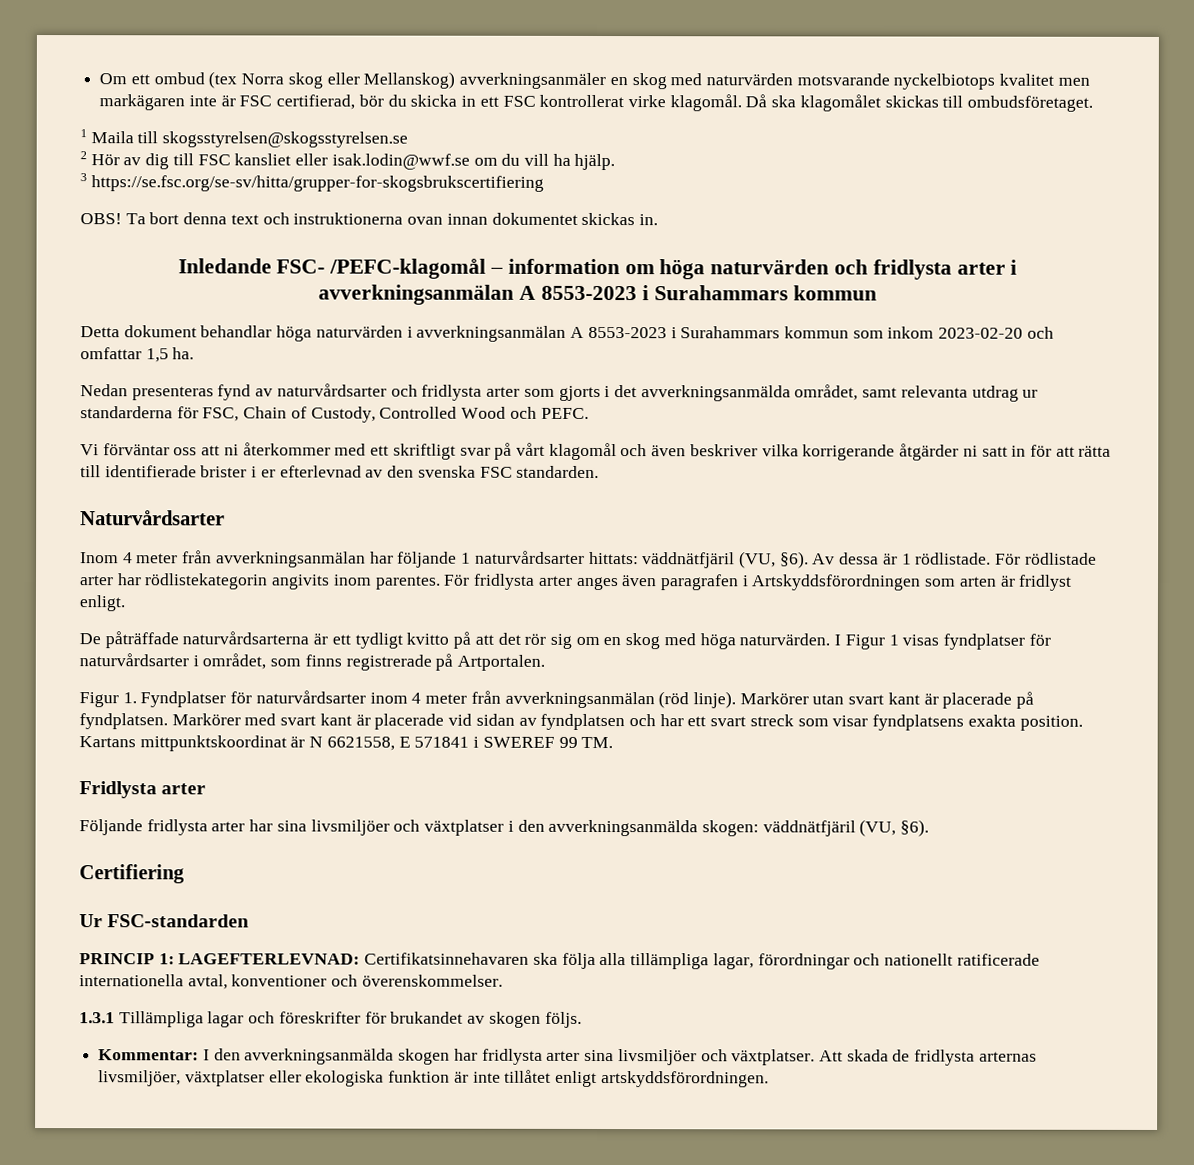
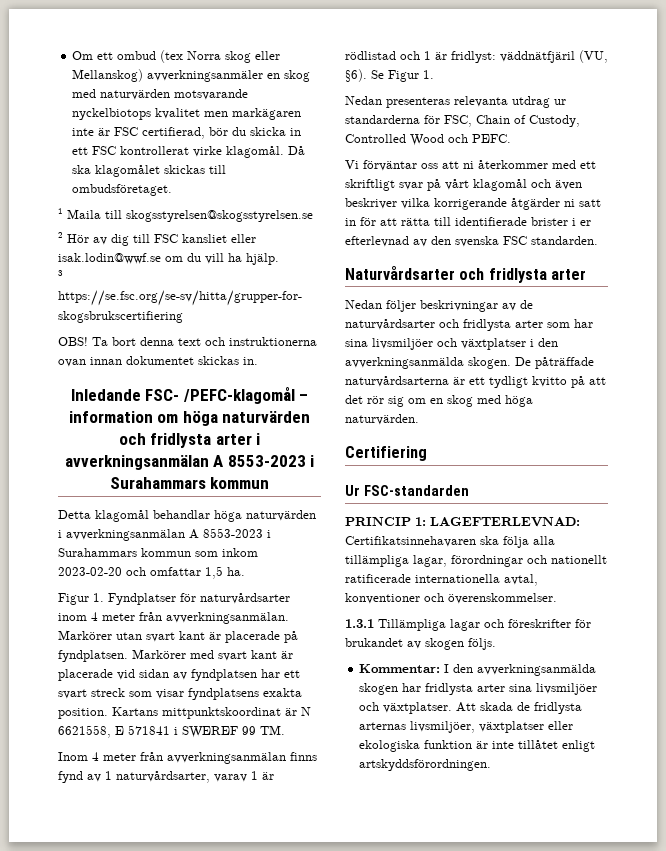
- Detta dokument behandlar höga naturvärden i avverkningsanmälan A 8553-2023 i Surahammars kommun som inkom 2023-02-20 och omfattar 1,5 ha.
+ Detta klagomål behandlar höga naturvärden i avverkningsanmälan A 8553-2023 i Surahammars kommun som inkom 2023-02-20 och omfattar 1,5 ha.
- Nedan presenteras fynd av naturvårdsarter och fridlysta arter som gjorts i det avverkningsanmälda området, samt relevanta utdrag ur standarderna för FSC, Chain of Custody, Controlled Wood och PEFC.
+ Figur 1. Fyndplatser för naturvårdsarter inom 4 meter från avverkningsanmälan. Markörer utan svart kant är placerade på fyndplatsen. Markörer med svart kant är placerade vid sidan av fyndplatsen har ett svart streck som visar fyndplatsens exakta position. Kartans mittpunktskoordinat är N 6621558, E 571841 i SWEREF 99 TM.
+ Inom 4 meter från avverkningsanmälan finns fynd av 1 naturvårdsarter, varav 1 är rödlistad och 1 är fridlyst: väddnätfjäril (VU, §6). Se Figur 1.
+ Nedan presenteras relevanta utdrag ur standarderna för FSC, Chain of Custody, Controlled Wood och PEFC.
- Naturvårdsarter
- Inom 4 meter från avverkningsanmälan har följande 1 naturvårdsarter hittats: väddnätfjäril (VU, §6). Av dessa är 1 rödlistade. För rödlistade arter har rödlistekategorin angivits inom parentes. För fridlysta arter anges även paragrafen i Artskyddsförordningen som arten är fridlyst enligt.
- De påträffade naturvårdsarterna är ett tydligt kvitto på att det rör sig om en skog med höga naturvärden. I Figur 1 visas fyndplatser för naturvårdsarter i området, som finns registrerade på Artportalen.
- Figur 1. Fyndplatser för naturvårdsarter inom 4 meter från avverkningsanmälan (röd linje). Markörer utan svart kant är placerade på fyndplatsen. Markörer med svart kant är placerade vid sidan av fyndplatsen och har ett svart streck som visar fyndplatsens exakta position. Kartans mittpunktskoordinat är N 6621558, E 571841 i SWEREF 99 TM.
- Fridlysta arter
- Följande fridlysta arter har sina livsmiljöer och växtplatser i den avverkningsanmälda skogen: väddnätfjäril (VU, §6).
+ Naturvårdsarter och fridlysta arter
+ Nedan följer beskrivningar av de naturvårdsarter och fridlysta arter som har sina livsmiljöer och växtplatser i den avverkningsanmälda skogen. De påträffade naturvårdsarterna är ett tydligt kvitto på att det rör sig om en skog med höga naturvärden.

